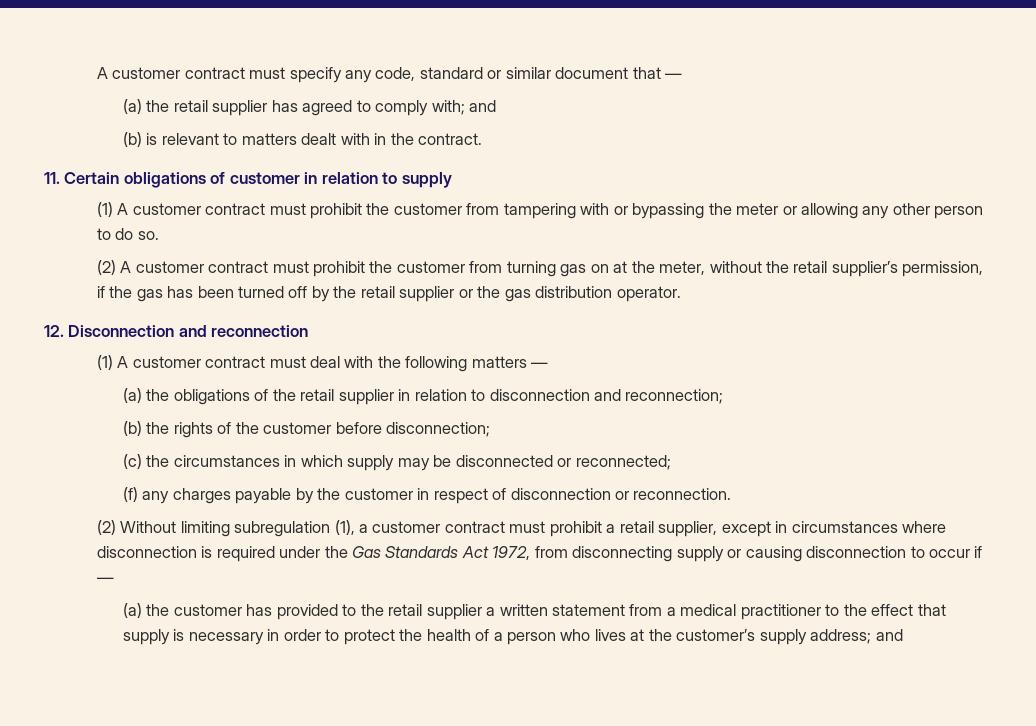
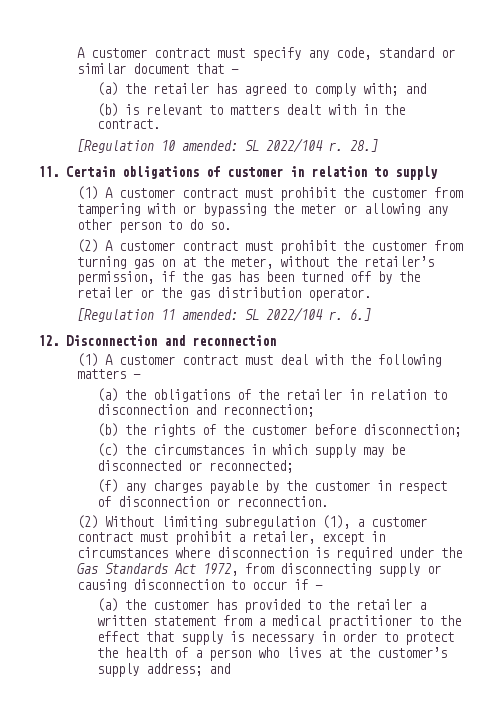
- (a) the retail supplier has agreed to comply with; and
+ (a) the retailer has agreed to comply with; and
+ [Regulation 10 amended: SL 2022/104 r. 28.]
- (2) A customer contract must prohibit the customer from turning gas on at the meter, without the retail supplier’s permission, if the gas has been turned off by the retail supplier or the gas distribution operator.
+ (2) A customer contract must prohibit the customer from turning gas on at the meter, without the retailer’s permission, if the gas has been turned off by the retailer or the gas distribution operator.
+ [Regulation 11 amended: SL 2022/104 r. 6.]
- (a) the obligations of the retail supplier in relation to disconnection and reconnection;
+ (a) the obligations of the retailer in relation to disconnection and reconnection;
- (2) Without limiting subregulation (1), a customer contract must prohibit a retail supplier, except in circumstances where disconnection is required under the Gas Standards Act 1972, from disconnecting supply or causing disconnection to occur if —
+ (2) Without limiting subregulation (1), a customer contract must prohibit a retailer, except in circumstances where disconnection is required under the Gas Standards Act 1972, from disconnecting supply or causing disconnection to occur if —
- (a) the customer has provided to the retail supplier a written statement from a medical practitioner to the effect that supply is necessary in order to protect the health of a person who lives at the customer’s supply address; and
+ (a) the customer has provided to the retailer a written statement from a medical practitioner to the effect that supply is necessary in order to protect the health of a person who lives at the customer’s supply address; and

